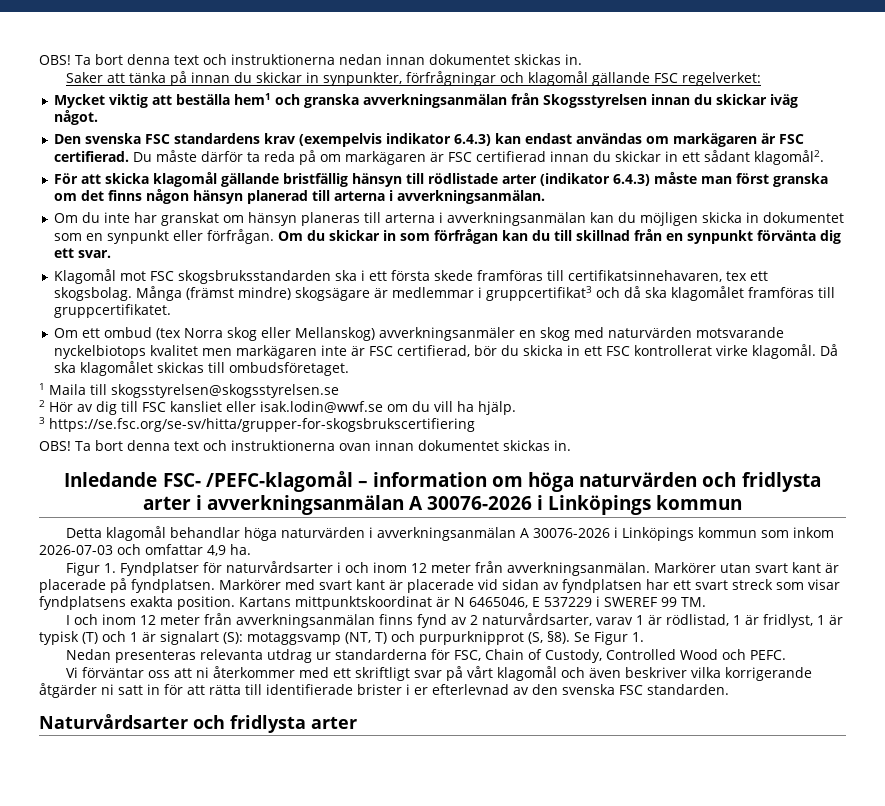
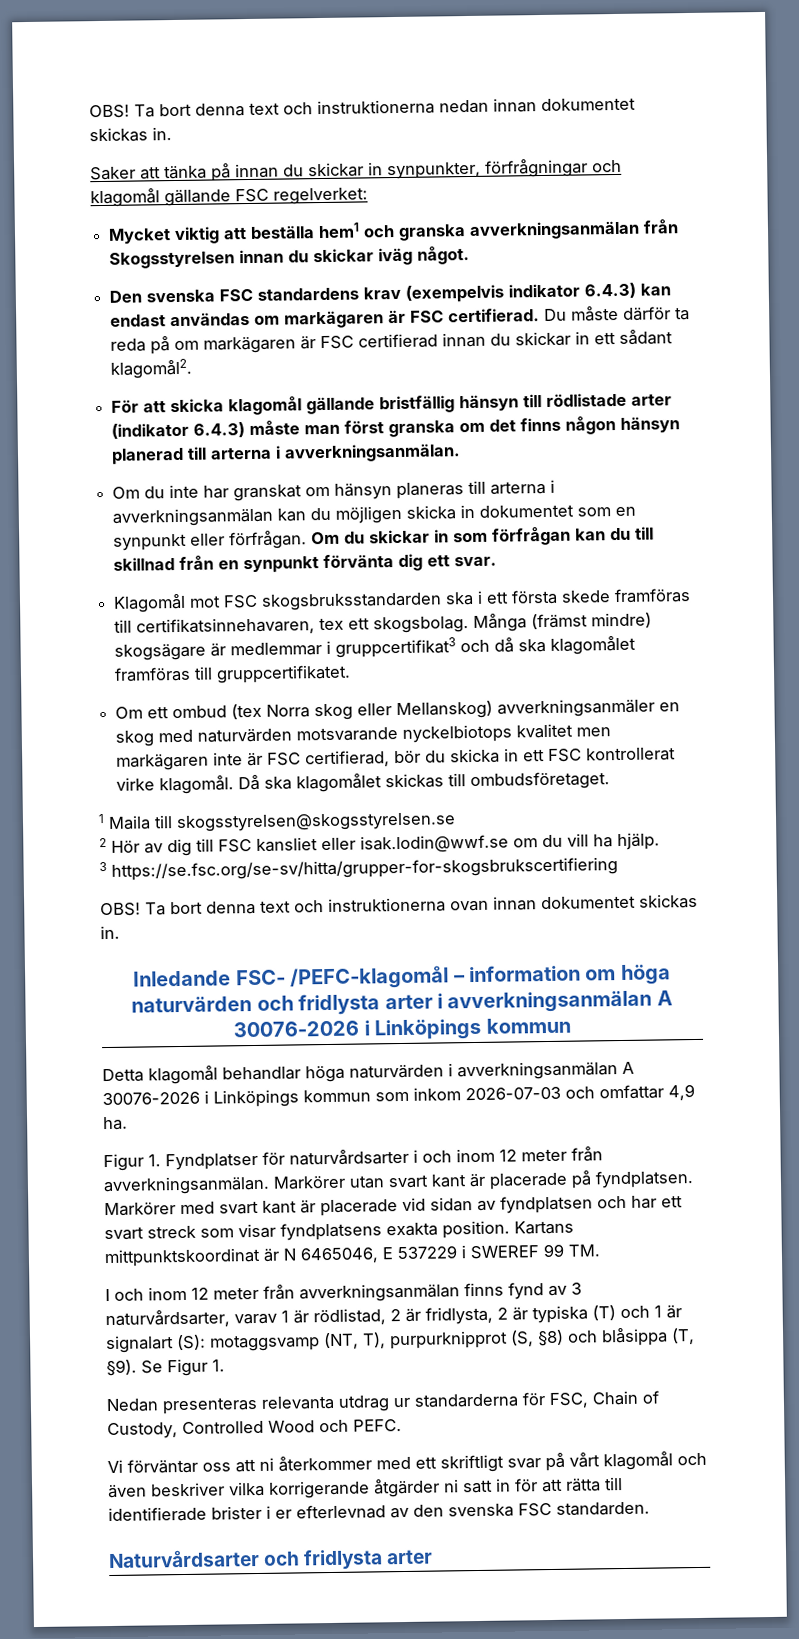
- Markörer med svart kant är placerade vid sidan av fyndplatsen har ett svart streck som visar fyndplatsens exakta position.
+ Markörer med svart kant är placerade vid sidan av fyndplatsen och har ett svart streck som visar fyndplatsens exakta position.
- I och inom 12 meter från avverkningsanmälan finns fynd av 2 naturvårdsarter, varav 1 är rödlistad, 1 är fridlyst, 1 är typisk (T) och 1 är signalart (S): motaggsvamp (NT, T) och purpurknipprot (S, §8).
+ I och inom 12 meter från avverkningsanmälan finns fynd av 3 naturvårdsarter, varav 1 är rödlistad, 2 är fridlysta, 2 är typiska (T) och 1 är signalart (S): motaggsvamp (NT, T), purpurknipprot (S, §8) och blåsippa (T, §9).

